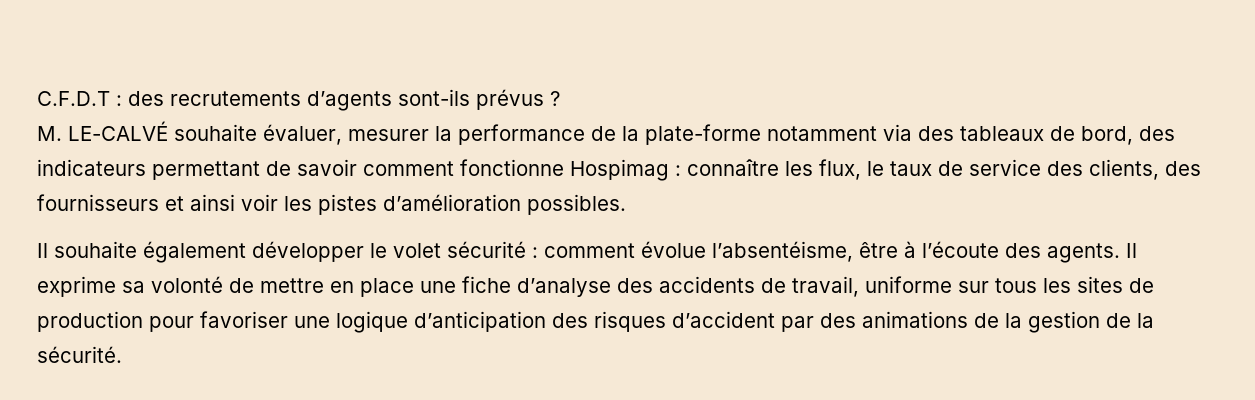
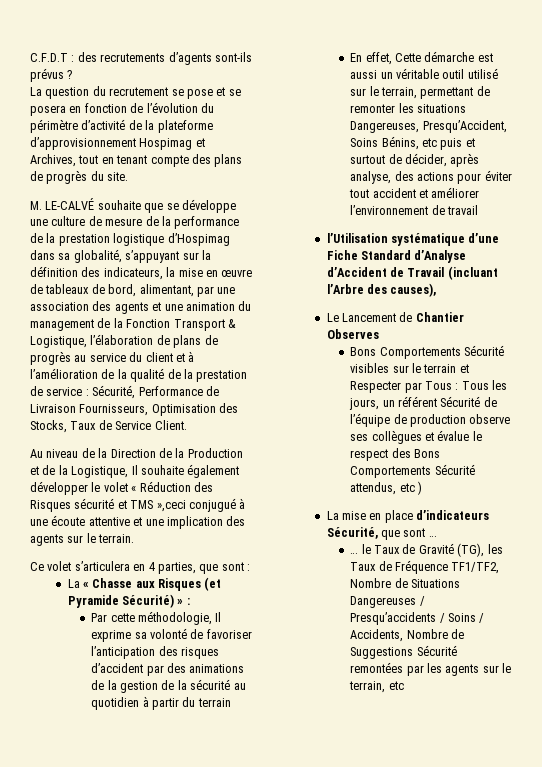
- M. LE-CALVÉ souhaite évaluer, mesurer la performance de la plate-forme notamment via des tableaux de bord, des indicateurs permettant de savoir comment fonctionne Hospimag : connaître les flux, le taux de service des clients, des fournisseurs et ainsi voir les pistes d’amélioration possibles.
- Il souhaite également développer le volet sécurité : comment évolue l’absentéisme, être à l’écoute des agents. Il exprime sa volonté de mettre en place une fiche d’analyse des accidents de travail, uniforme sur tous les sites de production pour favoriser une logique d’anticipation des risques d’accident par des animations de la gestion de la sécurité.
+ La question du recrutement se pose et se posera en fonction de l’évolution du périmètre d’activité de la plateforme d’approvisionnement Hospimag et Archives, tout en tenant compte des plans de progrès du site.
+ M. LE-CALVÉ souhaite que se développe une culture de mesure de la performance de la prestation logistique d’Hospimag dans sa globalité, s’appuyant sur la définition des indicateurs, la mise en œuvre de tableaux de bord, alimentant, par une association des agents et une animation du management de la Fonction Transport & Logistique, l’élaboration de plans de progrès au service du client et à l’amélioration de la qualité de la prestation de service : Sécurité, Performance de Livraison Fournisseurs, Optimisation des Stocks, Taux de Service Client.
+ Au niveau de la Direction de la Production et de la Logistique, Il souhaite également développer le volet « Réduction des Risques sécurité et TMS »,ceci conjugué à une écoute attentive et une implication des agents sur le terrain.
+ Ce volet s’articulera en 4 parties, que sont :
+ La « Chasse aux Risques (et Pyramide Sécurité) » :
+ Par cette méthodologie, Il exprime sa volonté de favoriser l’anticipation des risques d’accident par des animations de la gestion de la sécurité au quotidien à partir du terrain
+ En effet, Cette démarche est aussi un véritable outil utilisé sur le terrain, permettant de remonter les situations Dangereuses, Presqu’Accident, Soins Bénins, etc puis et surtout de décider, après analyse, des actions pour éviter tout accident et améliorer l’environnement de travail
+ l’Utilisation systématique d’une Fiche Standard d’Analyse d’Accident de Travail (incluant l’Arbre des causes),
+ Le Lancement de Chantier Observes
+ Bons Comportements Sécurité visibles sur le terrain et Respecter par Tous : Tous les jours, un référent Sécurité de l’équipe de production observe ses collègues et évalue le respect des Bons Comportements Sécurité attendus, etc )
+ La mise en place d’indicateurs Sécurité, que sont …
+ … le Taux de Gravité (TG), les Taux de Fréquence TF1/TF2, Nombre de Situations Dangereuses / Presqu’accidents / Soins / Accidents, Nombre de Suggestions Sécurité remontées par les agents sur le terrain, etc

